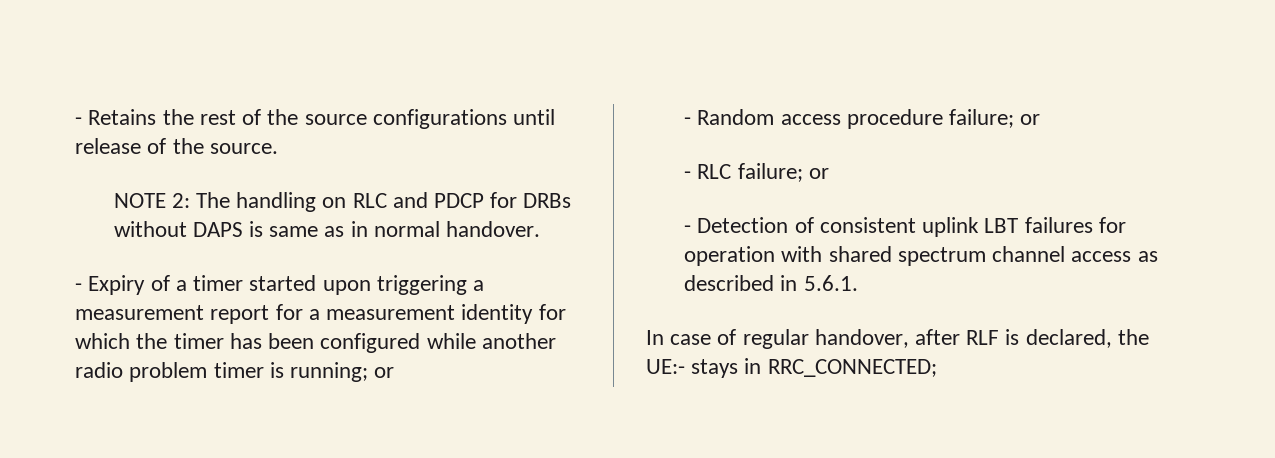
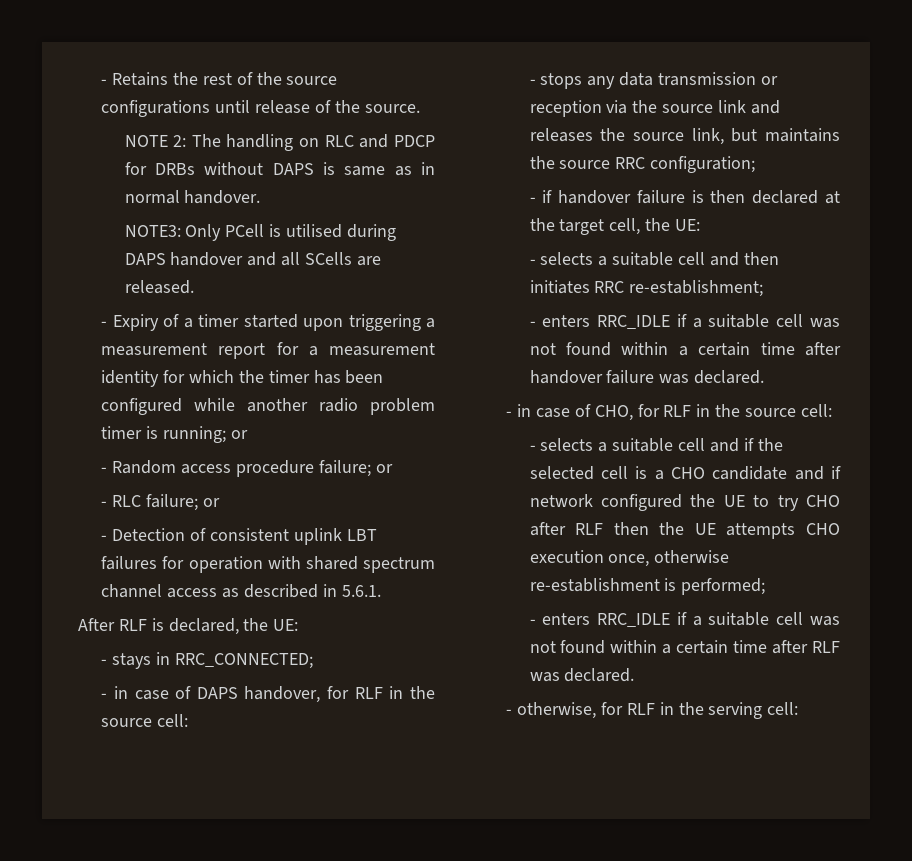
+ NOTE3: Only PCell is utilised during DAPS handover and all SCells are released.
- In case of regular handover, after RLF is declared, the UE:- stays in RRC_CONNECTED;
+ After RLF is declared, the UE:
+ - stays in RRC_CONNECTED;
+ - in case of DAPS handover, for RLF in the source cell:
+ - stops any data transmission or reception via the source link and releases the source link, but maintains the source RRC configuration;
+ - if handover failure is then declared at the target cell, the UE:
+ - selects a suitable cell and then initiates RRC re-establishment;
+ - enters RRC_IDLE if a suitable cell was not found within a certain time after handover failure was declared.
+ - in case of CHO, for RLF in the source cell:
+ - selects a suitable cell and if the selected cell is a CHO candidate and if network configured the UE to try CHO after RLF then the UE attempts CHO execution once, otherwise re-establishment is performed;
+ - enters RRC_IDLE if a suitable cell was not found within a certain time after RLF was declared.
+ - otherwise, for RLF in the serving cell:

